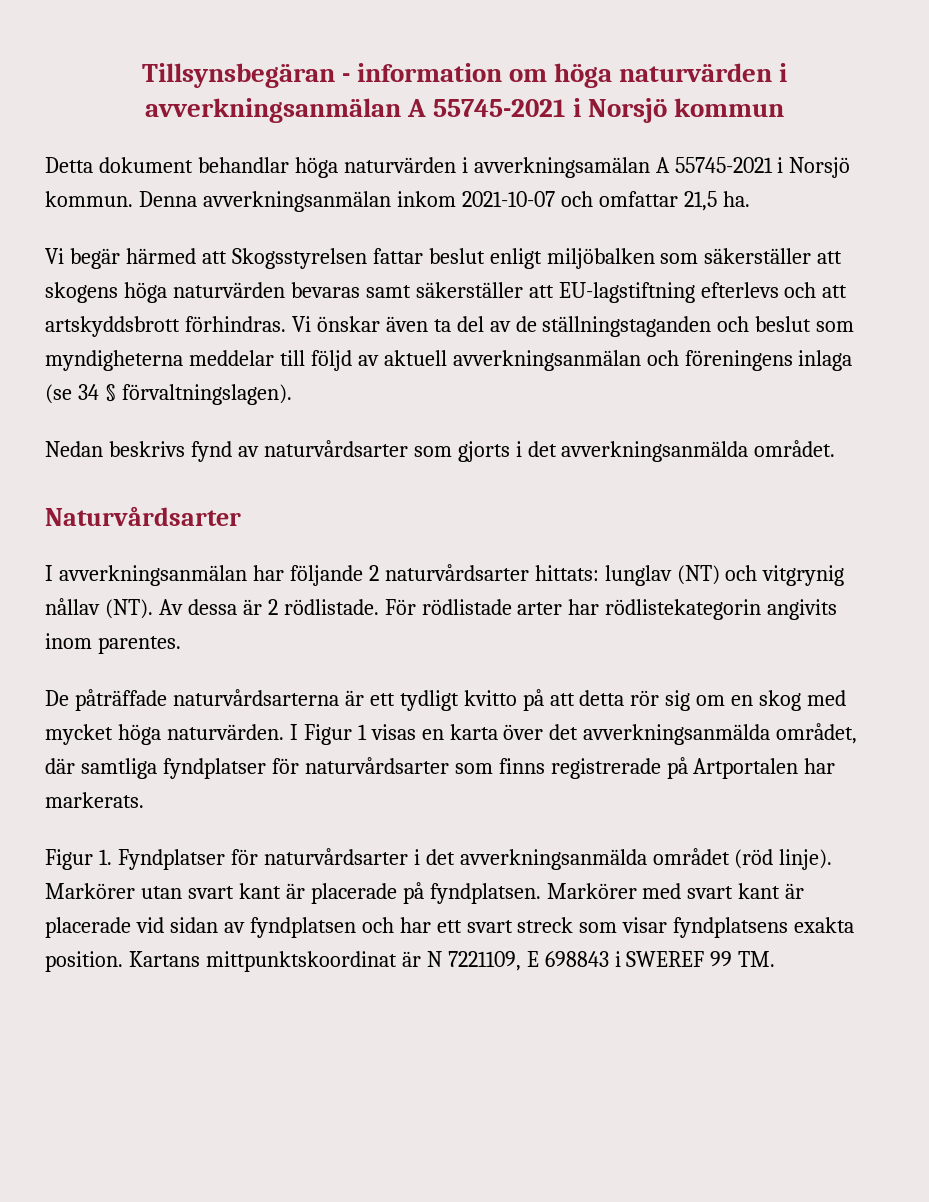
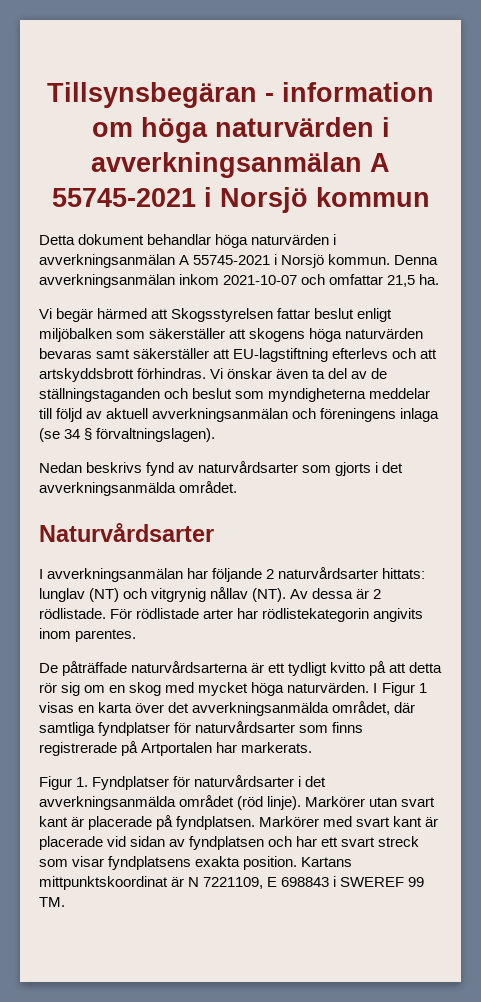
- Detta dokument behandlar höga naturvärden i avverkningsamälan A 55745-2021 i Norsjö kommun.
+ Detta dokument behandlar höga naturvärden i avverkningsanmälan A 55745-2021 i Norsjö kommun.

